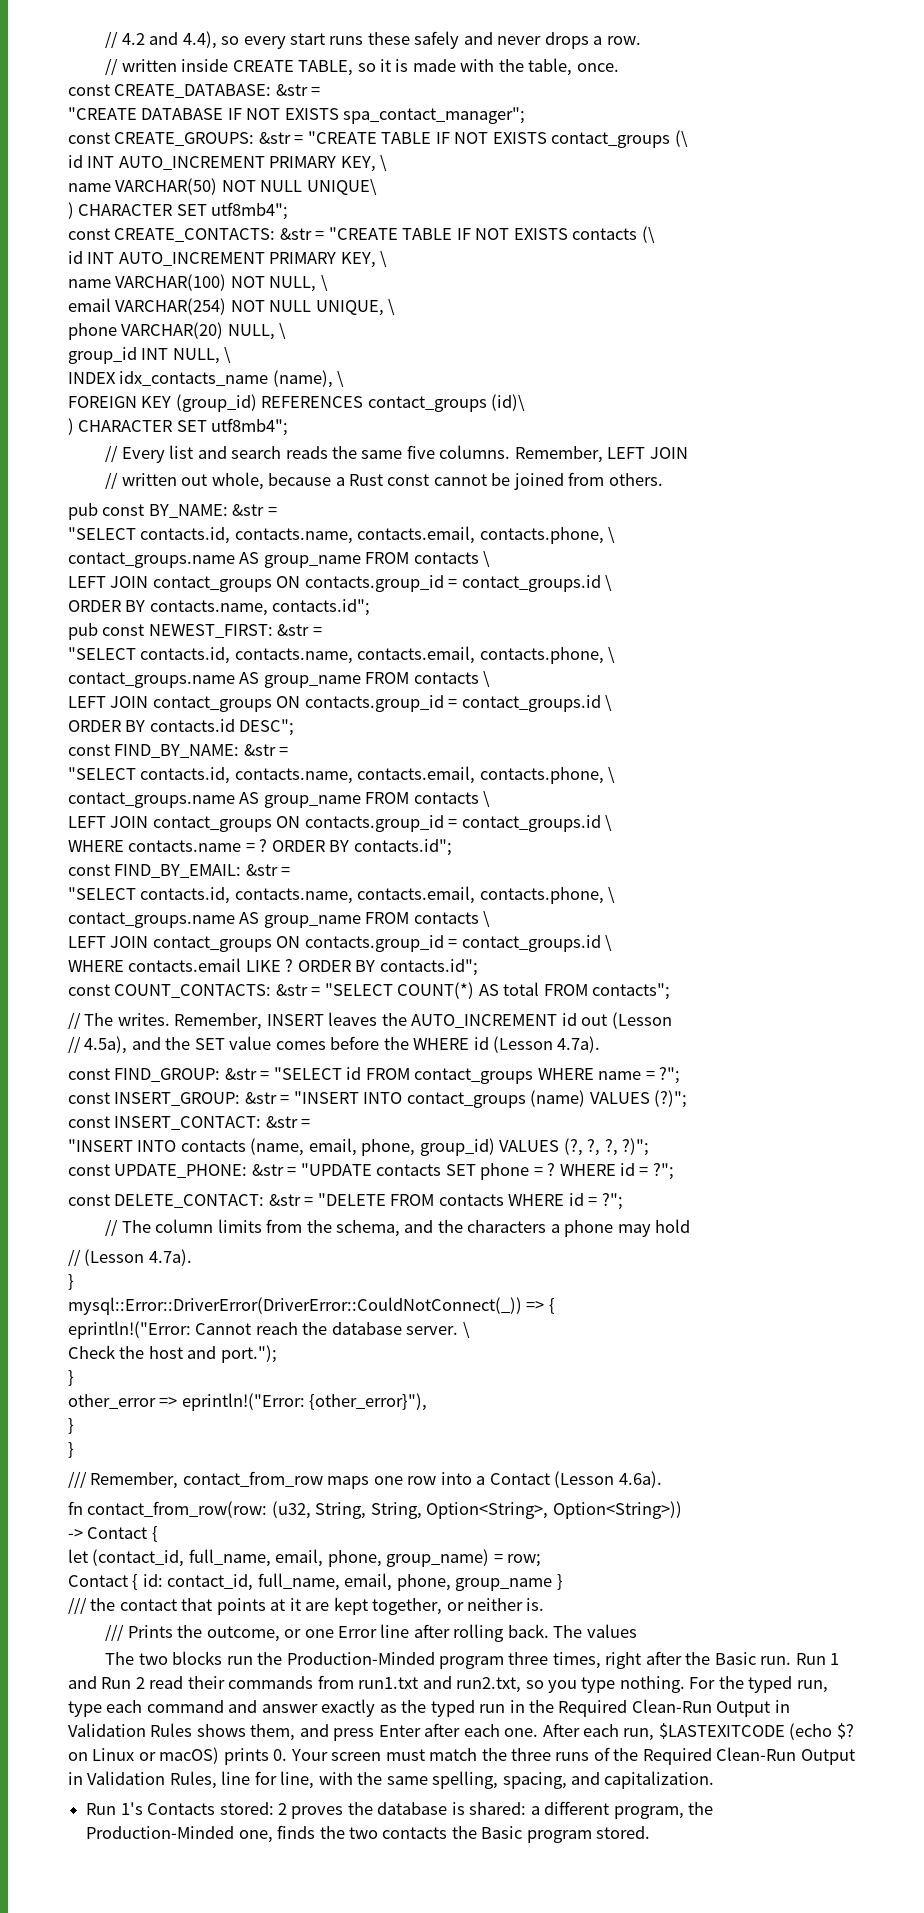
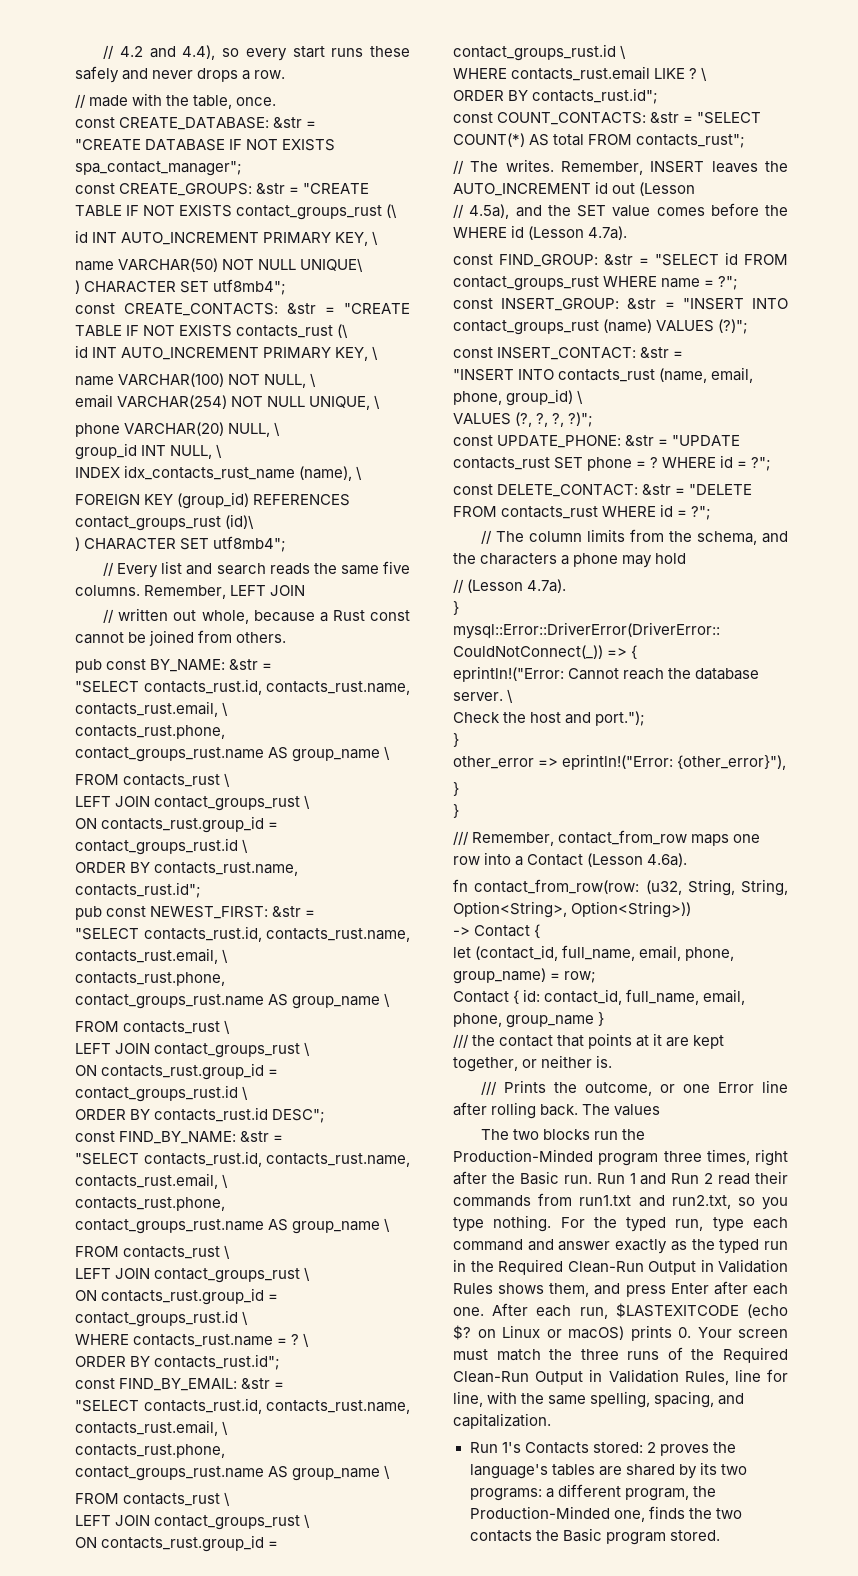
- // written inside CREATE TABLE, so it is made with the table, once.
+ // made with the table, once.
- const CREATE_GROUPS: &str = "CREATE TABLE IF NOT EXISTS contact_groups (\
+ const CREATE_GROUPS: &str = "CREATE TABLE IF NOT EXISTS contact_groups_rust (\
- const CREATE_CONTACTS: &str = "CREATE TABLE IF NOT EXISTS contacts (\
+ const CREATE_CONTACTS: &str = "CREATE TABLE IF NOT EXISTS contacts_rust (\
- INDEX idx_contacts_name (name), \
+ INDEX idx_contacts_rust_name (name), \
- FOREIGN KEY (group_id) REFERENCES contact_groups (id)\
+ FOREIGN KEY (group_id) REFERENCES contact_groups_rust (id)\
  pub const BY_NAME: &str =
- "SELECT contacts.id, contacts.name, contacts.email, contacts.phone, \
- contact_groups.name AS group_name FROM contacts \
- LEFT JOIN contact_groups ON contacts.group_id = contact_groups.id \
- ORDER BY contacts.name, contacts.id";
+ "SELECT contacts_rust.id, contacts_rust.name, contacts_rust.email, \
+ contacts_rust.phone, contact_groups_rust.name AS group_name \
+ FROM contacts_rust \
+ LEFT JOIN contact_groups_rust \
+ ON contacts_rust.group_id = contact_groups_rust.id \
+ ORDER BY contacts_rust.name, contacts_rust.id";
  pub const NEWEST_FIRST: &str =
- "SELECT contacts.id, contacts.name, contacts.email, contacts.phone, \
- contact_groups.name AS group_name FROM contacts \
- LEFT JOIN contact_groups ON contacts.group_id = contact_groups.id \
- ORDER BY contacts.id DESC";
+ "SELECT contacts_rust.id, contacts_rust.name, contacts_rust.email, \
+ contacts_rust.phone, contact_groups_rust.name AS group_name \
+ FROM contacts_rust \
+ LEFT JOIN contact_groups_rust \
+ ON contacts_rust.group_id = contact_groups_rust.id \
+ ORDER BY contacts_rust.id DESC";
  const FIND_BY_NAME: &str =
- "SELECT contacts.id, contacts.name, contacts.email, contacts.phone, \
- contact_groups.name AS group_name FROM contacts \
- LEFT JOIN contact_groups ON contacts.group_id = contact_groups.id \
- WHERE contacts.name = ? ORDER BY contacts.id";
+ "SELECT contacts_rust.id, contacts_rust.name, contacts_rust.email, \
+ contacts_rust.phone, contact_groups_rust.name AS group_name \
+ FROM contacts_rust \
+ LEFT JOIN contact_groups_rust \
+ ON contacts_rust.group_id = contact_groups_rust.id \
+ WHERE contacts_rust.name = ? \
+ ORDER BY contacts_rust.id";
  const FIND_BY_EMAIL: &str =
- "SELECT contacts.id, contacts.name, contacts.email, contacts.phone, \
- contact_groups.name AS group_name FROM contacts \
- LEFT JOIN contact_groups ON contacts.group_id = contact_groups.id \
- WHERE contacts.email LIKE ? ORDER BY contacts.id";
+ "SELECT contacts_rust.id, contacts_rust.name, contacts_rust.email, \
+ contacts_rust.phone, contact_groups_rust.name AS group_name \
+ FROM contacts_rust \
+ LEFT JOIN contact_groups_rust \
+ ON contacts_rust.group_id = contact_groups_rust.id \
+ WHERE contacts_rust.email LIKE ? \
+ ORDER BY contacts_rust.id";
- const COUNT_CONTACTS: &str = "SELECT COUNT(*) AS total FROM contacts";
+ const COUNT_CONTACTS: &str = "SELECT COUNT(*) AS total FROM contacts_rust";
- const FIND_GROUP: &str = "SELECT id FROM contact_groups WHERE name = ?";
+ const FIND_GROUP: &str = "SELECT id FROM contact_groups_rust WHERE name = ?";
- const INSERT_GROUP: &str = "INSERT INTO contact_groups (name) VALUES (?)";
+ const INSERT_GROUP: &str = "INSERT INTO contact_groups_rust (name) VALUES (?)";
- "INSERT INTO contacts (name, email, phone, group_id) VALUES (?, ?, ?, ?)";
+ "INSERT INTO contacts_rust (name, email, phone, group_id) \
+ VALUES (?, ?, ?, ?)";
- const UPDATE_PHONE: &str = "UPDATE contacts SET phone = ?
+ const UPDATE_PHONE: &str = "UPDATE contacts_rust SET phone = ?
- const DELETE_CONTACT: &str = "DELETE FROM contacts WHERE id = ?";
+ const DELETE_CONTACT: &str = "DELETE FROM contacts_rust WHERE id = ?";
- Run 1's Contacts stored: 2 proves the database is shared: a different program, the Production-Minded one, finds the two contacts the Basic program stored.
+ Run 1's Contacts stored: 2 proves the language's tables are shared by its two programs: a different program, the Production-Minded one, finds the two contacts the Basic program stored.

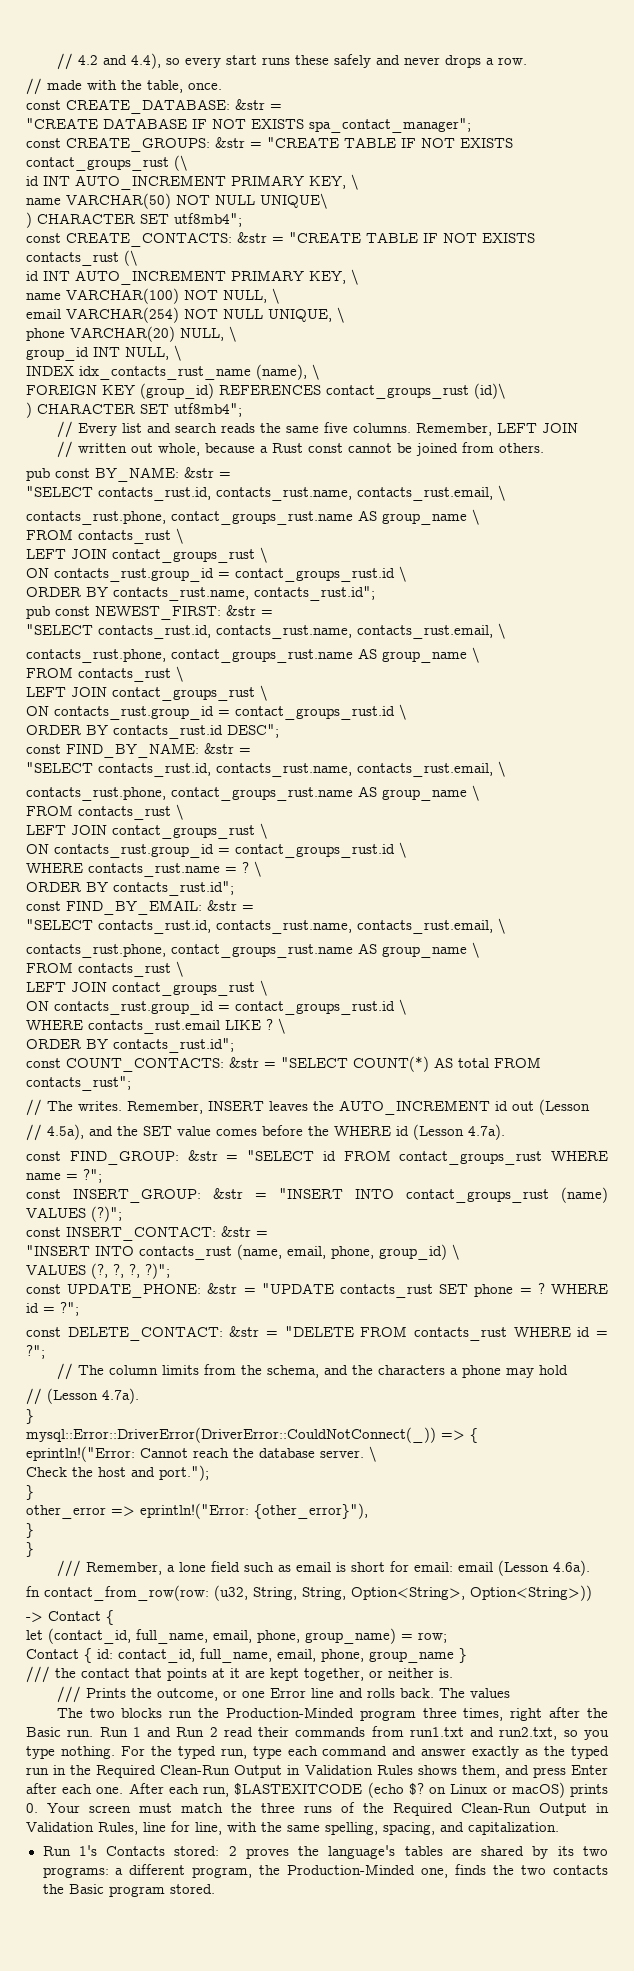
- /// Remember, contact_from_row maps one row into a Contact (Lesson 4.6a).
+ /// Remember, a lone field such as email is short for email: email (Lesson 4.6a).
- /// Prints the outcome, or one Error line after rolling back.
+ /// Prints the outcome, or one Error line and rolls back.

